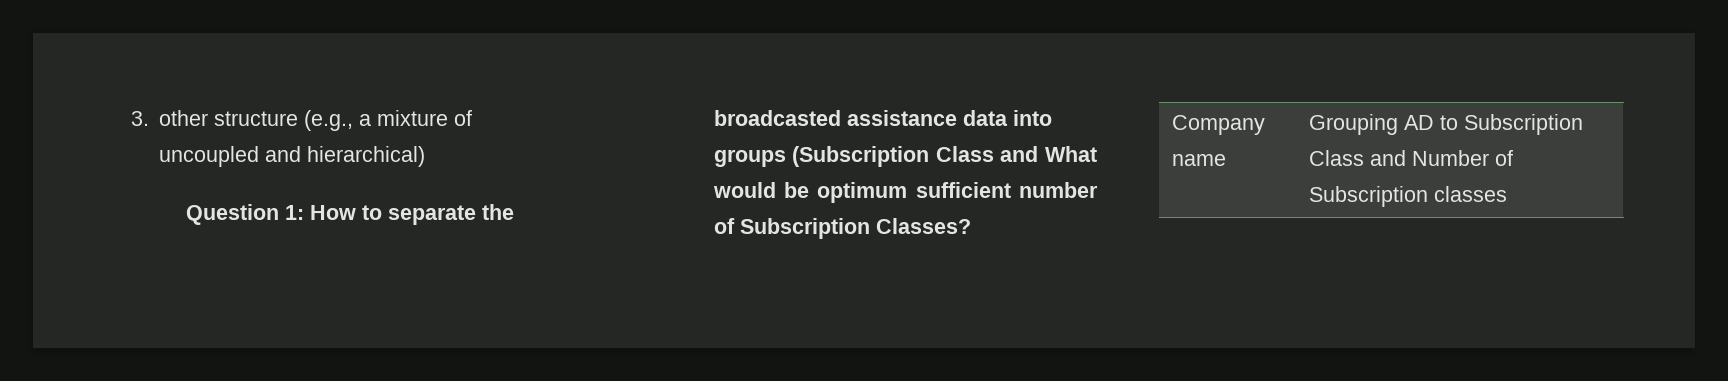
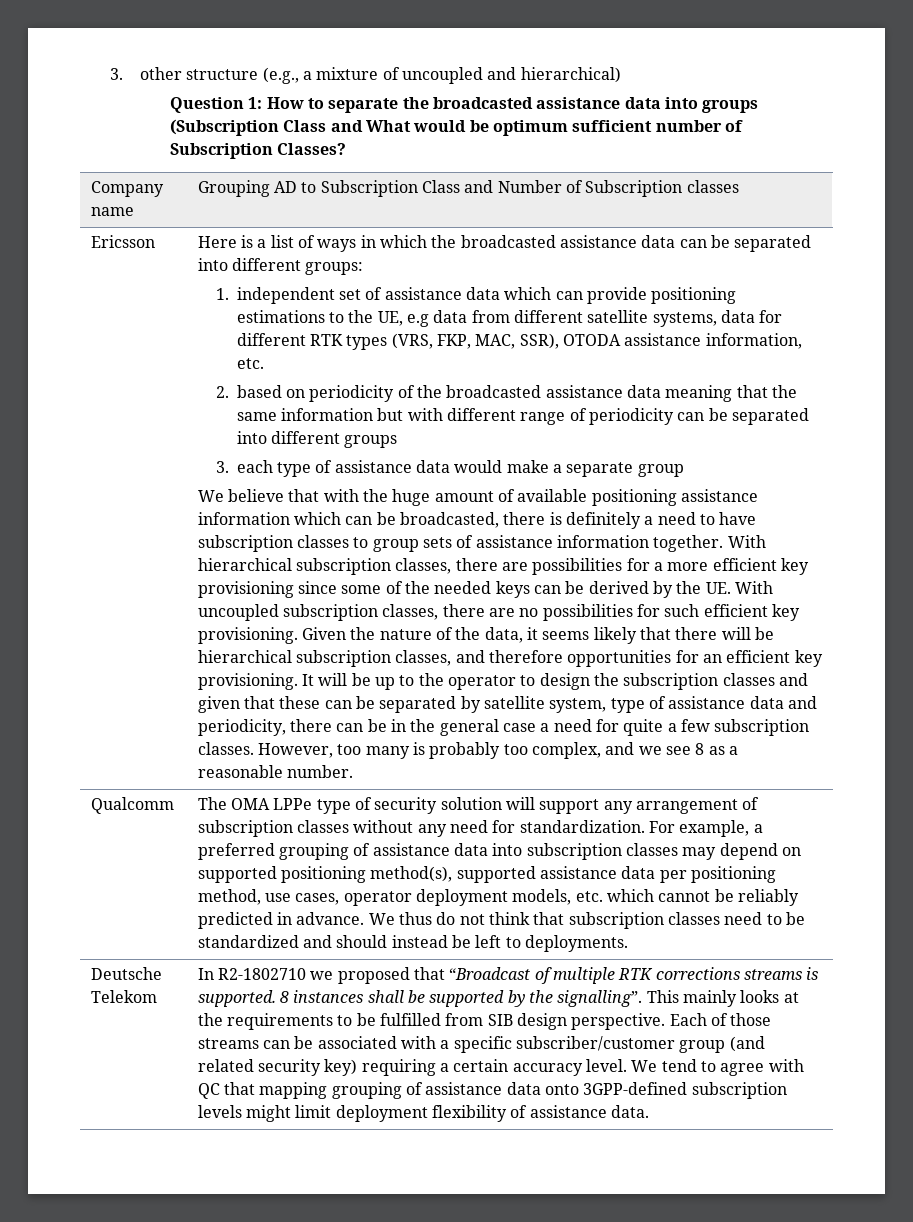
+ Ericsson | Here is a list of ways in which the broadcasted assistance data can be separated into different groups:
+ 1. independent set of assistance data which can provide positioning estimations to the UE, e.g data from different satellite systems, data for different RTK types (VRS, FKP, MAC, SSR), OTODA assistance information, etc.
+ 2. based on periodicity of the broadcasted assistance data meaning that the same information but with different range of periodicity can be separated into different groups
+ 3. each type of assistance data would make a separate group
+ We believe that with the huge amount of available positioning assistance information which can be broadcasted, there is definitely a need to have subscription classes to group sets of assistance information together. With hierarchical subscription classes, there are possibilities for a more efficient key provisioning since some of the needed keys can be derived by the UE. With uncoupled subscription classes, there are no possibilities for such efficient key provisioning. Given the nature of the data, it seems likely that there will be hierarchical subscription classes, and therefore opportunities for an efficient key provisioning. It will be up to the operator to design the subscription classes and given that these can be separated by satellite system, type of assistance data and periodicity, there can be in the general case a need for quite a few subscription classes. However, too many is probably too complex, and we see 8 as a reasonable number.
+ Qualcomm | The OMA LPPe type of security solution will support any arrangement of subscription classes without any need for standardization. For example, a preferred grouping of assistance data into subscription classes may depend on supported positioning method(s), supported assistance data per positioning method, use cases, operator deployment models, etc. which cannot be reliably predicted in advance. We thus do not think that subscription classes need to be standardized and should instead be left to deployments.
+ Deutsche Telekom | In R2-1802710 we proposed that “Broadcast of multiple RTK corrections streams is supported. 8 instances shall be supported by the signalling”. This mainly looks at the requirements to be fulfilled from SIB design perspective. Each of those streams can be associated with a specific subscriber/customer group (and related security key) requiring a certain accuracy level. We tend to agree with QC that mapping grouping of assistance data onto 3GPP-defined subscription levels might limit deployment flexibility of assistance data.

